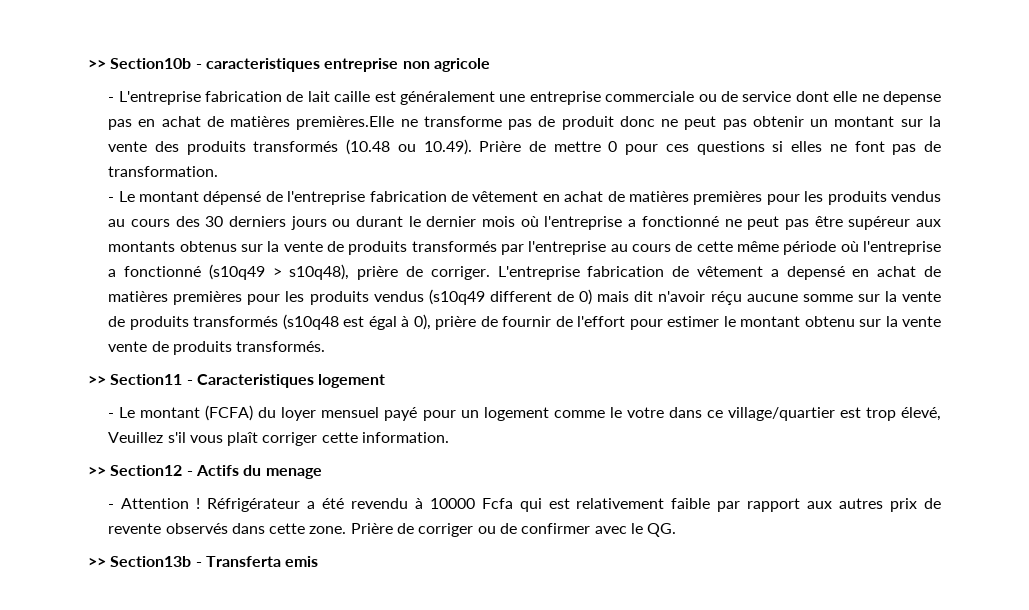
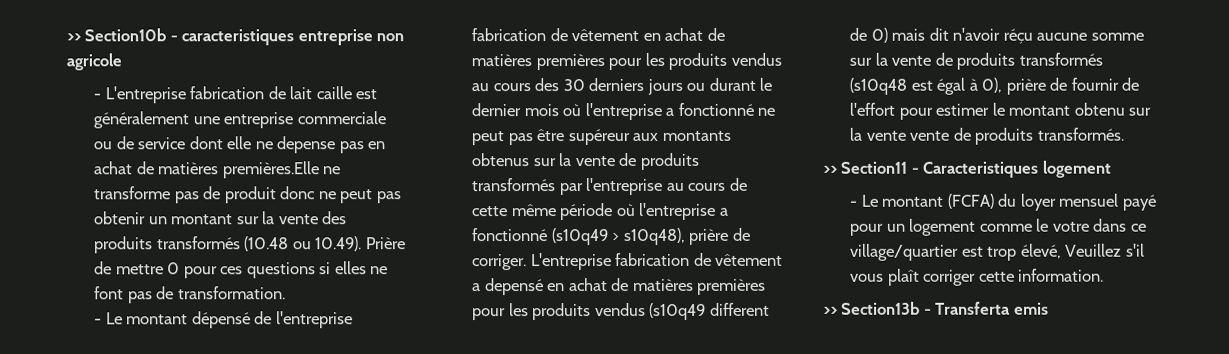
- >> Section12 - Actifs du menage
- - Attention ! Réfrigérateur a été revendu à 10000 Fcfa qui est relativement faible par rapport aux autres prix de revente observés dans cette zone. Prière de corriger ou de confirmer avec le QG.

